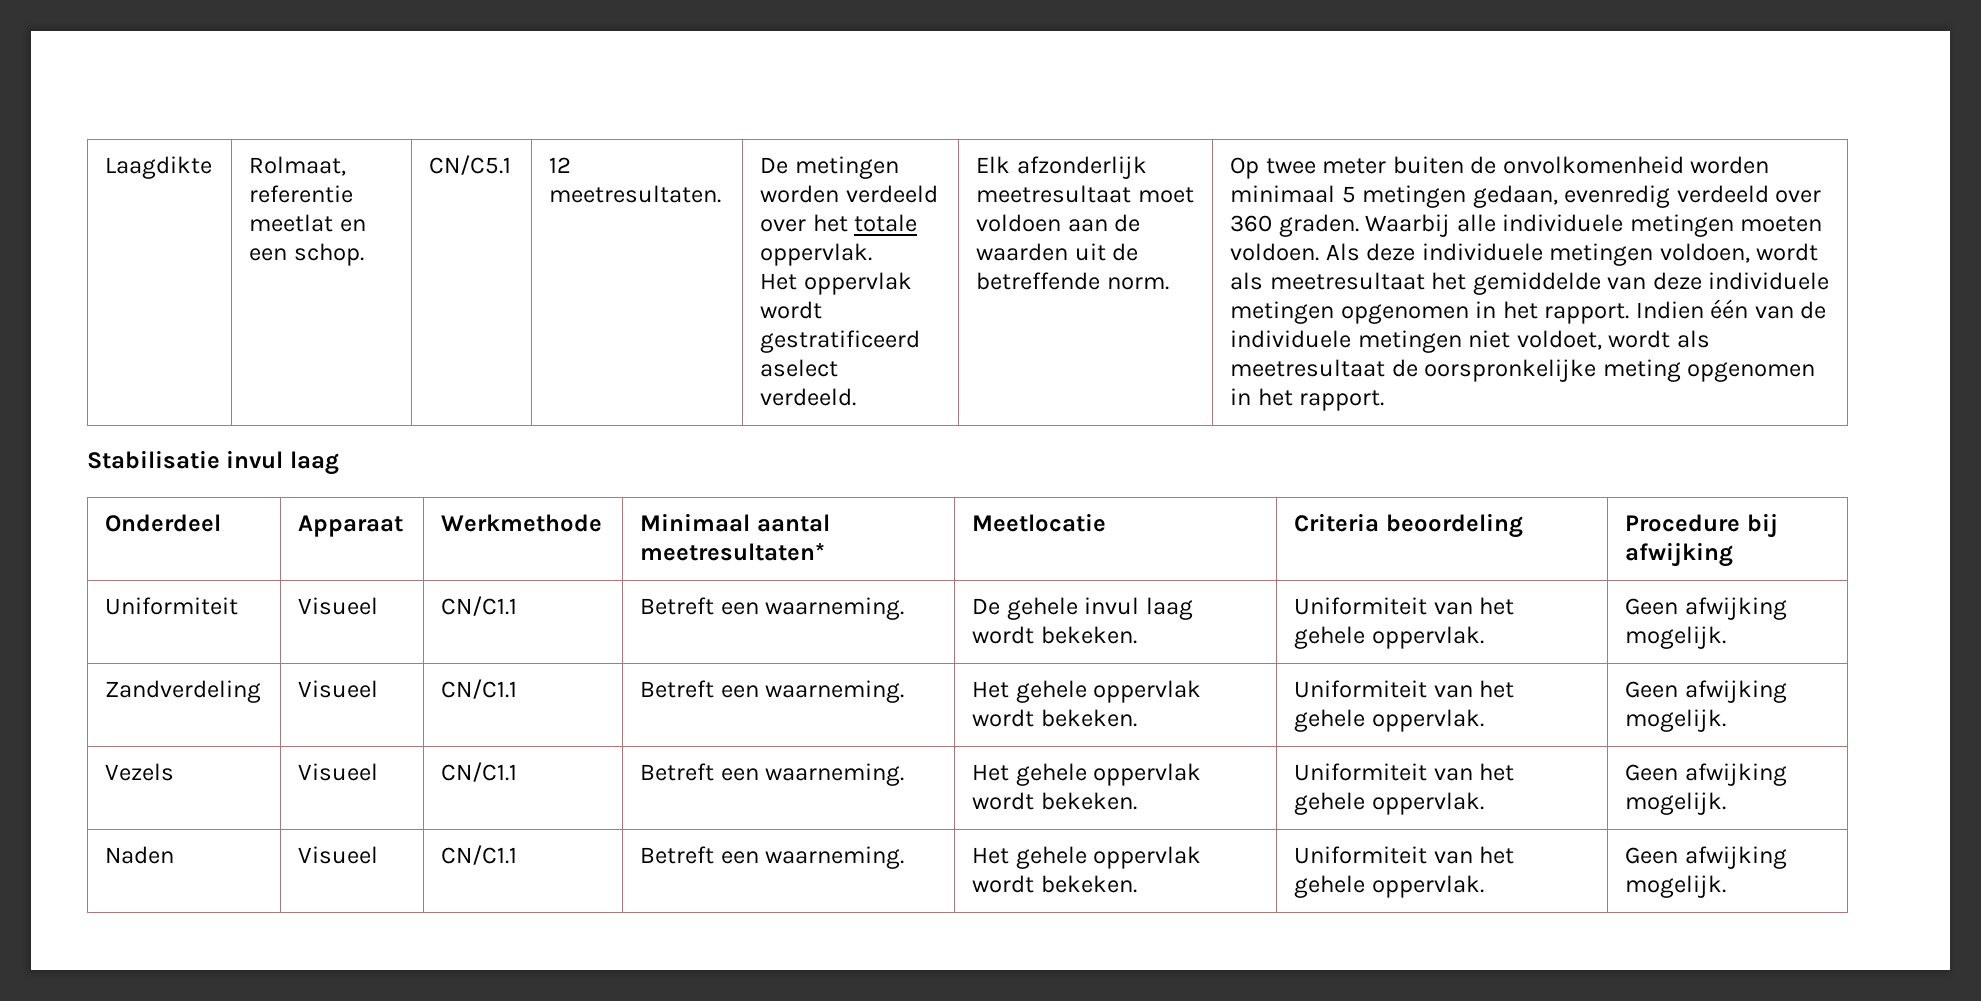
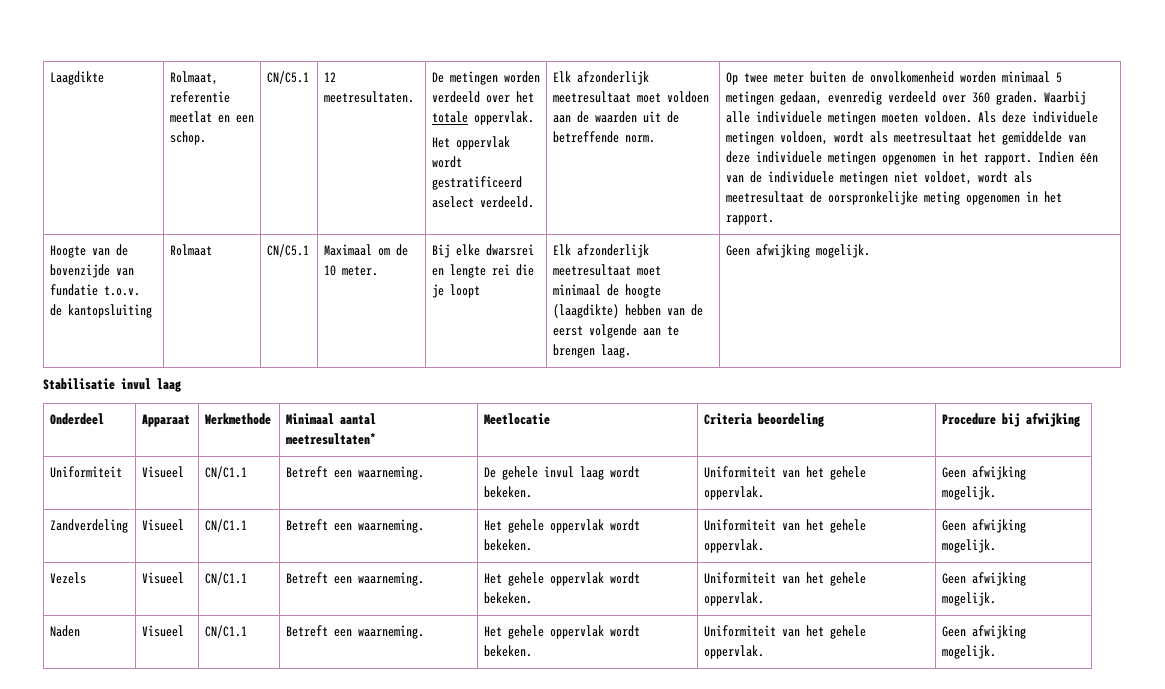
+ Hoogte van de bovenzijde van fundatie t.o.v. de kantopsluiting | Rolmaat | CN/C5.1 | Maximaal om de 10 meter. | Bij elke dwarsrei en lengte rei die je loopt | Elk afzonderlijk meetresultaat moet minimaal de hoogte (laagdikte) hebben van de eerst volgende aan te brengen laag. | Geen afwijking mogelijk.

